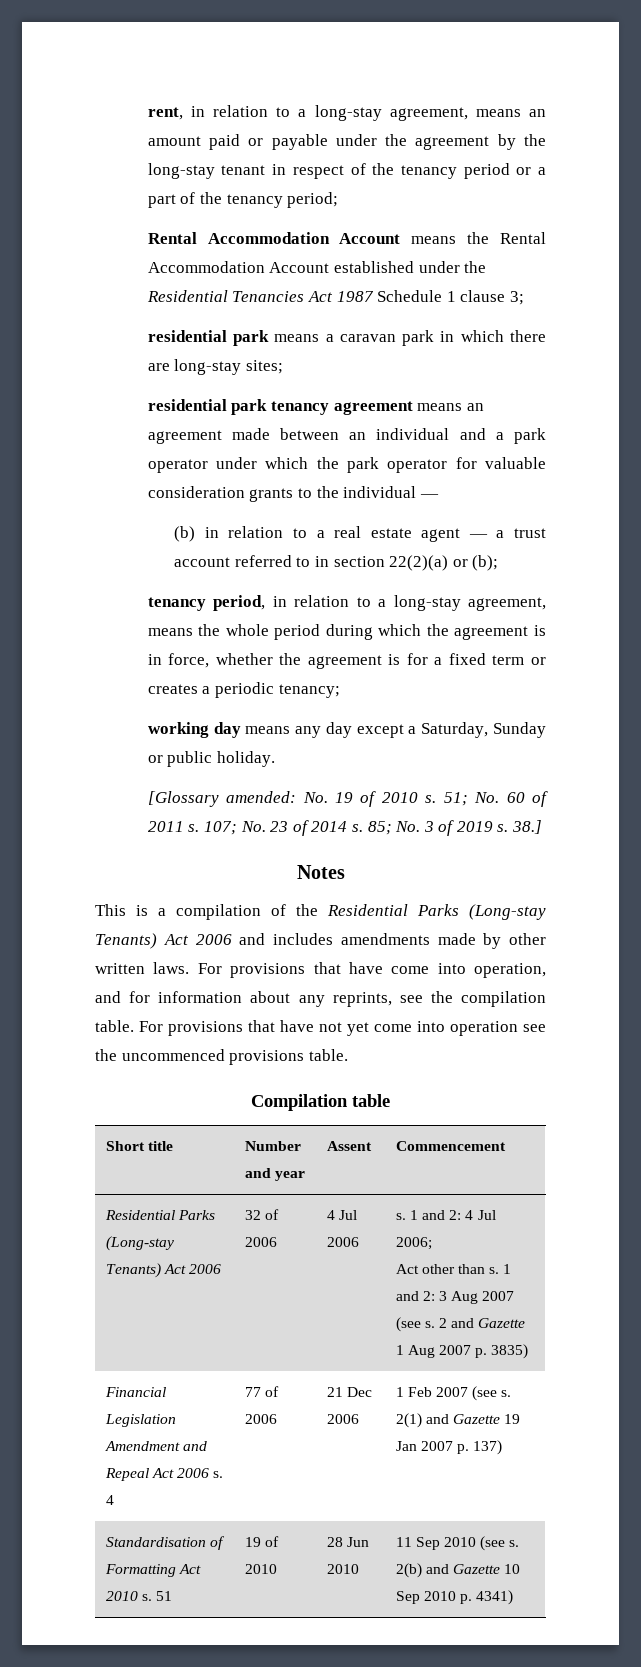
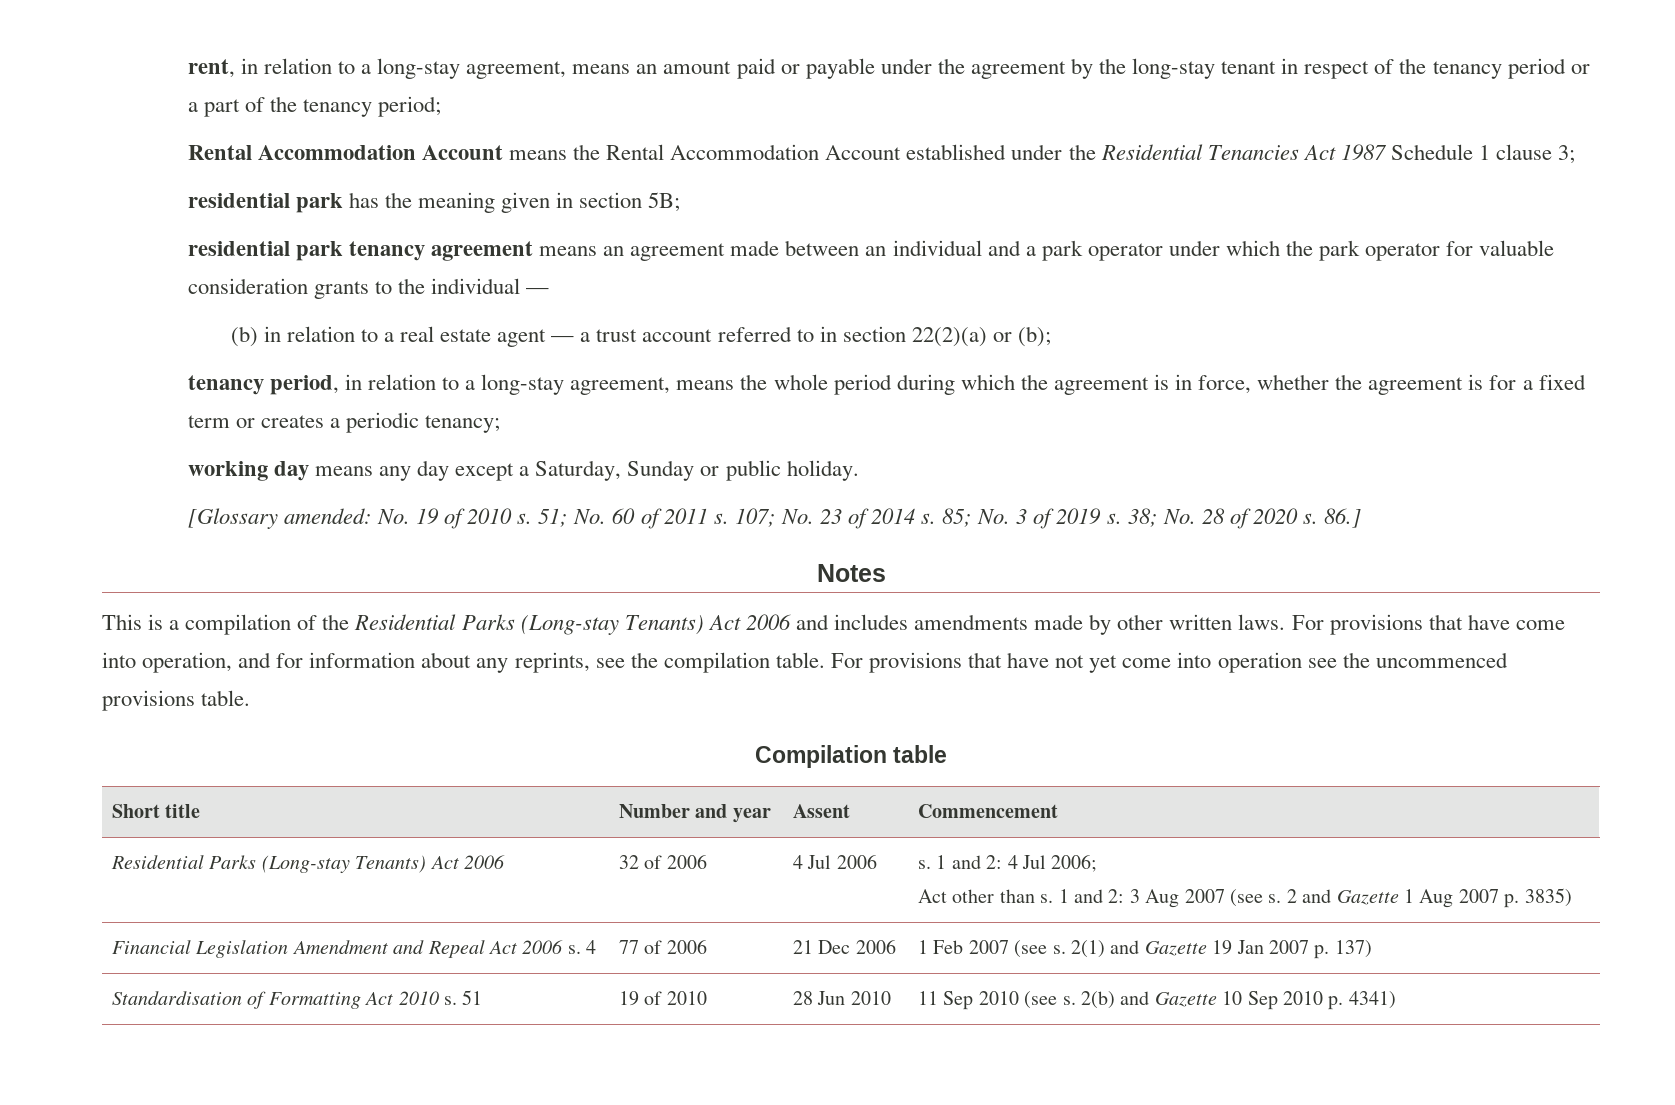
- residential park means a caravan park in which there are long-stay sites;
+ residential park has the meaning given in section 5B;
- 38.]
+ 38; No. 28 of 2020 s. 86.]

